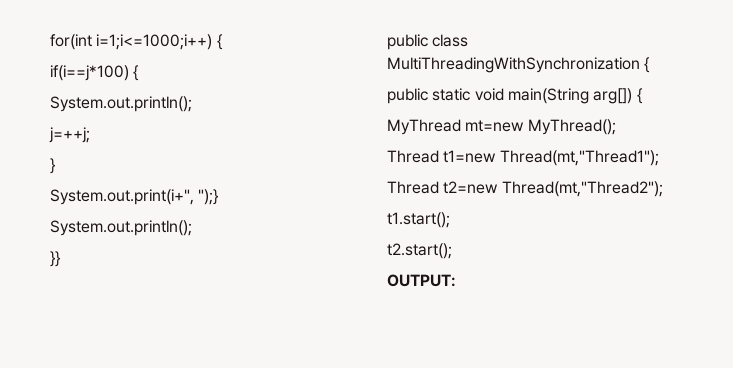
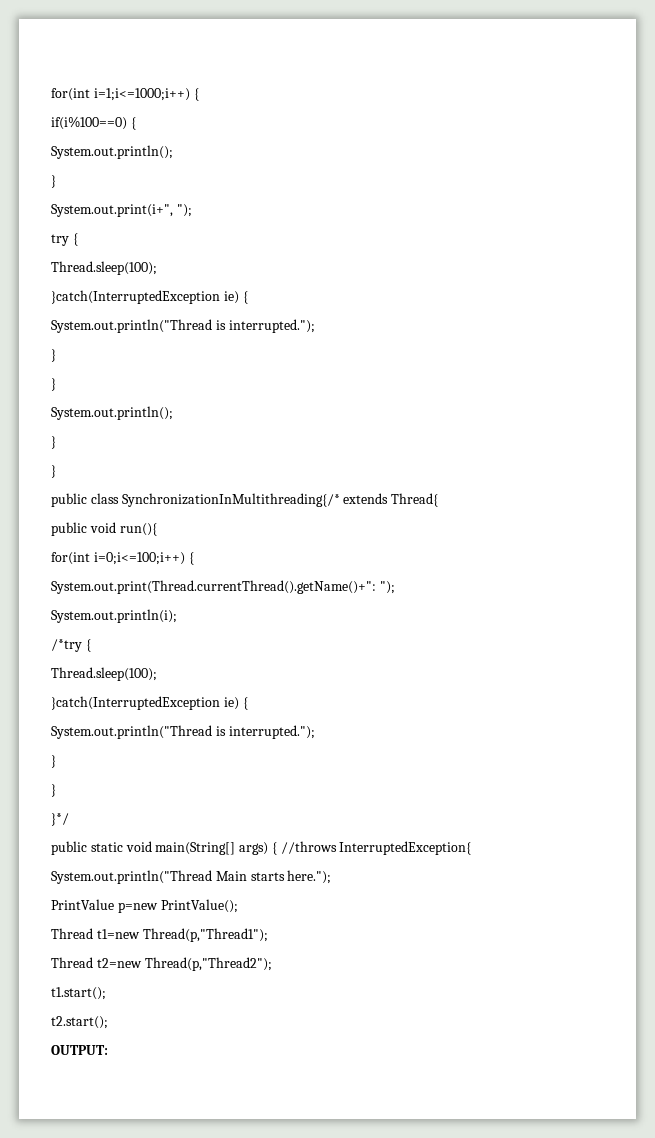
- if(i==j*100) {
+ if(i%100==0) {
  System.out.println();
- j=++j;
  }
- System.out.print(i+", ");}
+ System.out.print(i+", ");
+ try {
+ Thread.sleep(100);
+ }catch(InterruptedException ie) {
+ System.out.println("Thread is interrupted.");
+ }
+ }
  System.out.println();
- }}
+ }
+ }
- public class MultiThreadingWithSynchronization {
+ public class SynchronizationInMultithreading{/* extends Thread{
+ public void run(){
+ for(int i=0;i<=100;i++) {
+ System.out.print(Thread.currentThread().getName()+": ");
+ System.out.println(i);
+ /*try {
+ Thread.sleep(100);
+ }catch(InterruptedException ie) {
+ System.out.println("Thread is interrupted.");
+ }
+ }
+ }*/
- public static void main(String arg[]) {
- MyThread mt=new MyThread();
+ public static void main(String[] args) { //throws InterruptedException{
+ System.out.println("Thread Main starts here.");
+ PrintValue p=new PrintValue();
- Thread t1=new Thread(mt,"Thread1");
+ Thread t1=new Thread(p,"Thread1");
- Thread t2=new Thread(mt,"Thread2");
+ Thread t2=new Thread(p,"Thread2");

